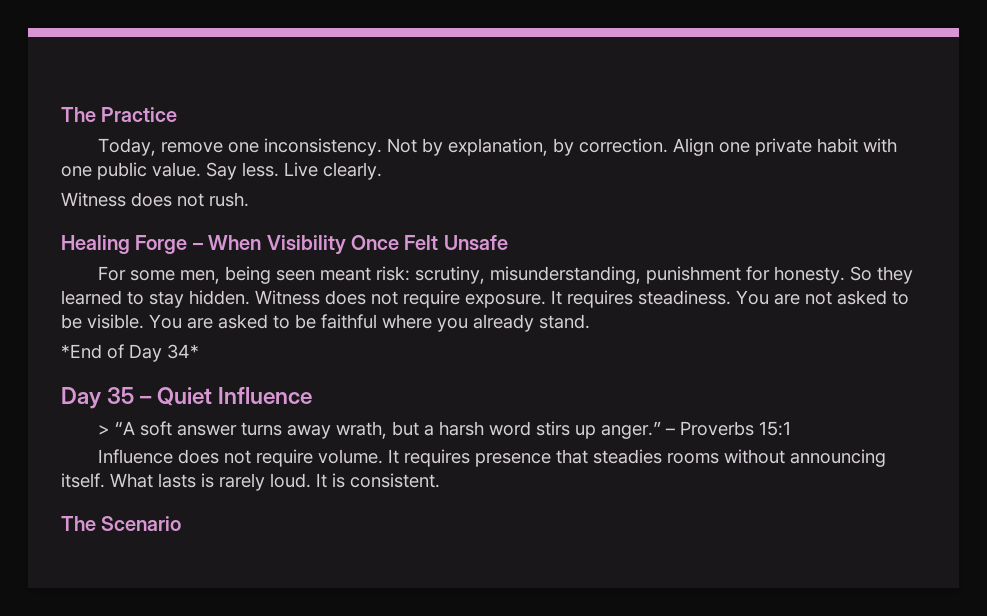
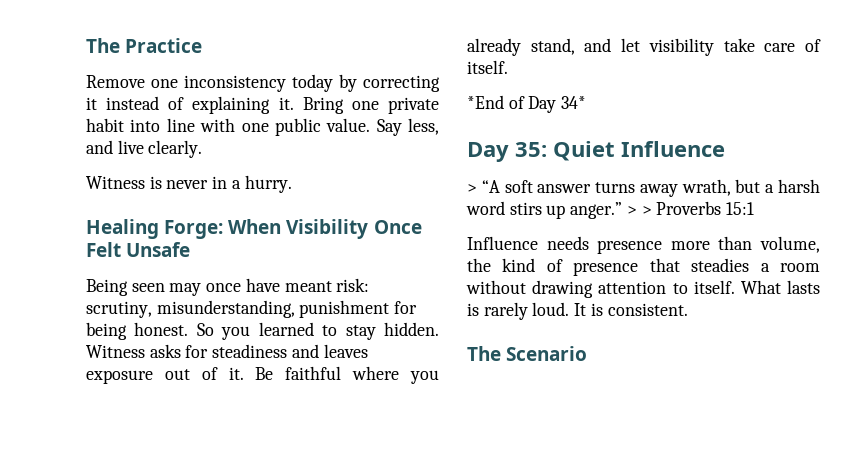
- Today, remove one inconsistency. Not by explanation, by correction. Align one private habit with one public value.
+ Remove one inconsistency today by correcting it instead of explaining it. Bring one private habit into line with one public value.
- Say less. Live clearly.
+ Say less, and live clearly.
- Witness does not rush.
+ Witness is never in a hurry.
- Healing Forge – When Visibility Once Felt Unsafe
+ Healing Forge: When Visibility Once Felt Unsafe
- For some men, being seen meant risk: scrutiny, misunderstanding, punishment for honesty. So they learned to stay hidden.
+ Being seen may once have meant risk: scrutiny, misunderstanding, punishment for being honest. So you learned to stay hidden.
- Witness does not require exposure. It requires steadiness. You are not asked to be visible. You are asked to be faithful where you already stand.
+ Witness asks for steadiness and leaves exposure out of it. Be faithful where you already stand, and let visibility take care of itself.
- Day 35 – Quiet Influence
+ Day 35: Quiet Influence
- – Proverbs 15:1
+ > > Proverbs 15:1
- Influence does not require volume. It requires presence that steadies rooms without announcing itself.
+ Influence needs presence more than volume, the kind of presence that steadies a room without drawing attention to itself.

